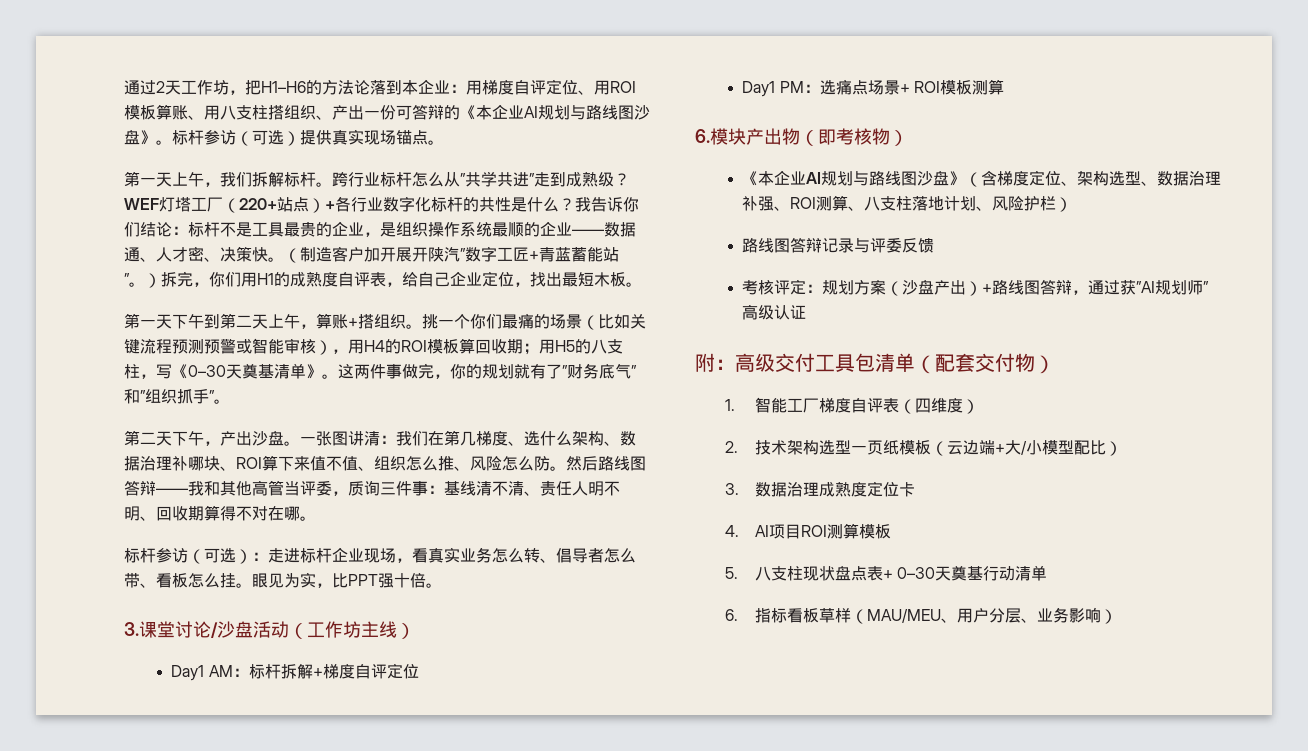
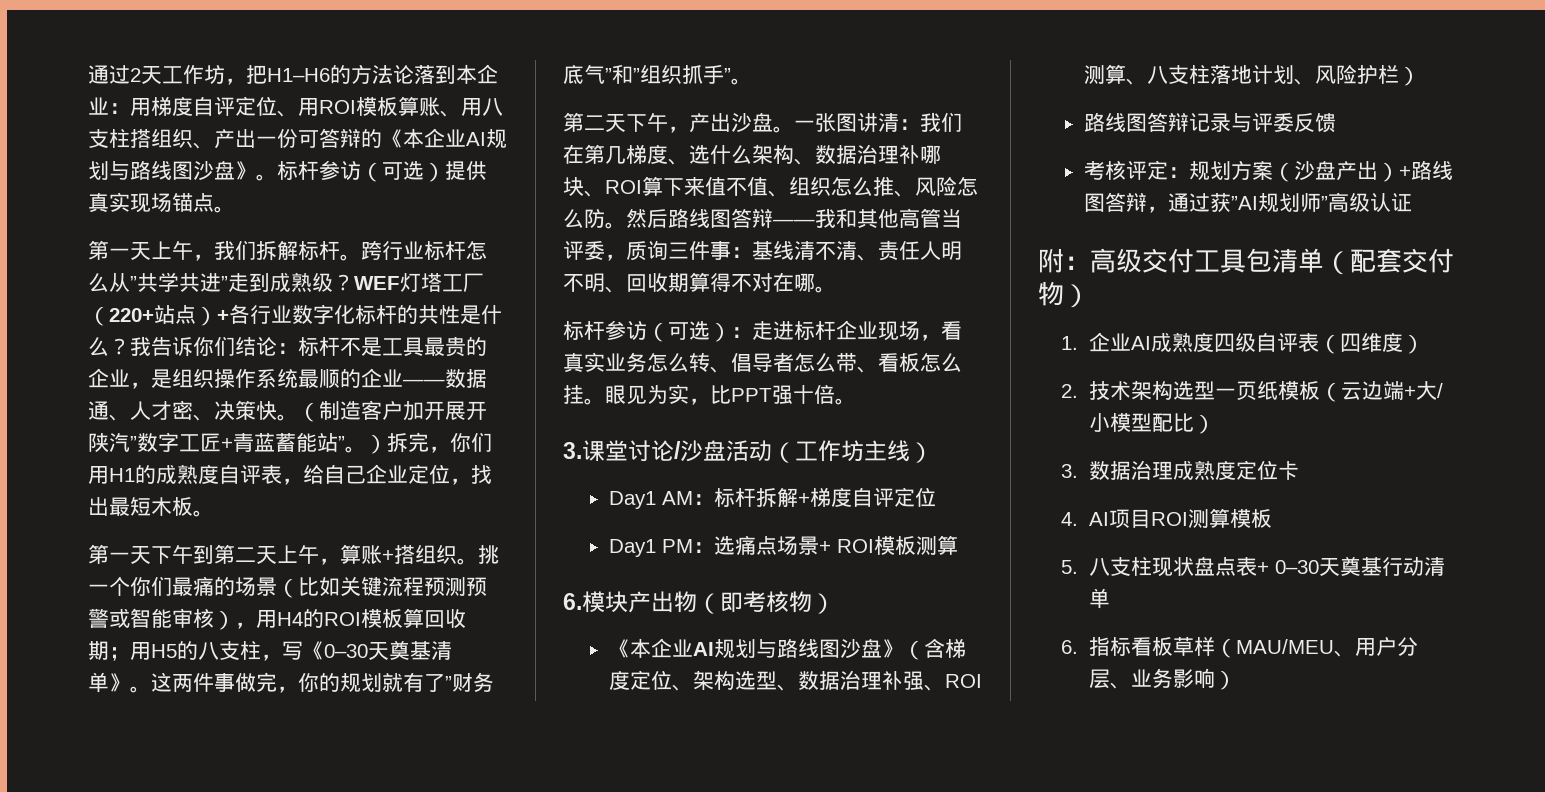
- 1.智能工厂梯度自评表（四维度）
+ 1.企业AI成熟度四级自评表（四维度）

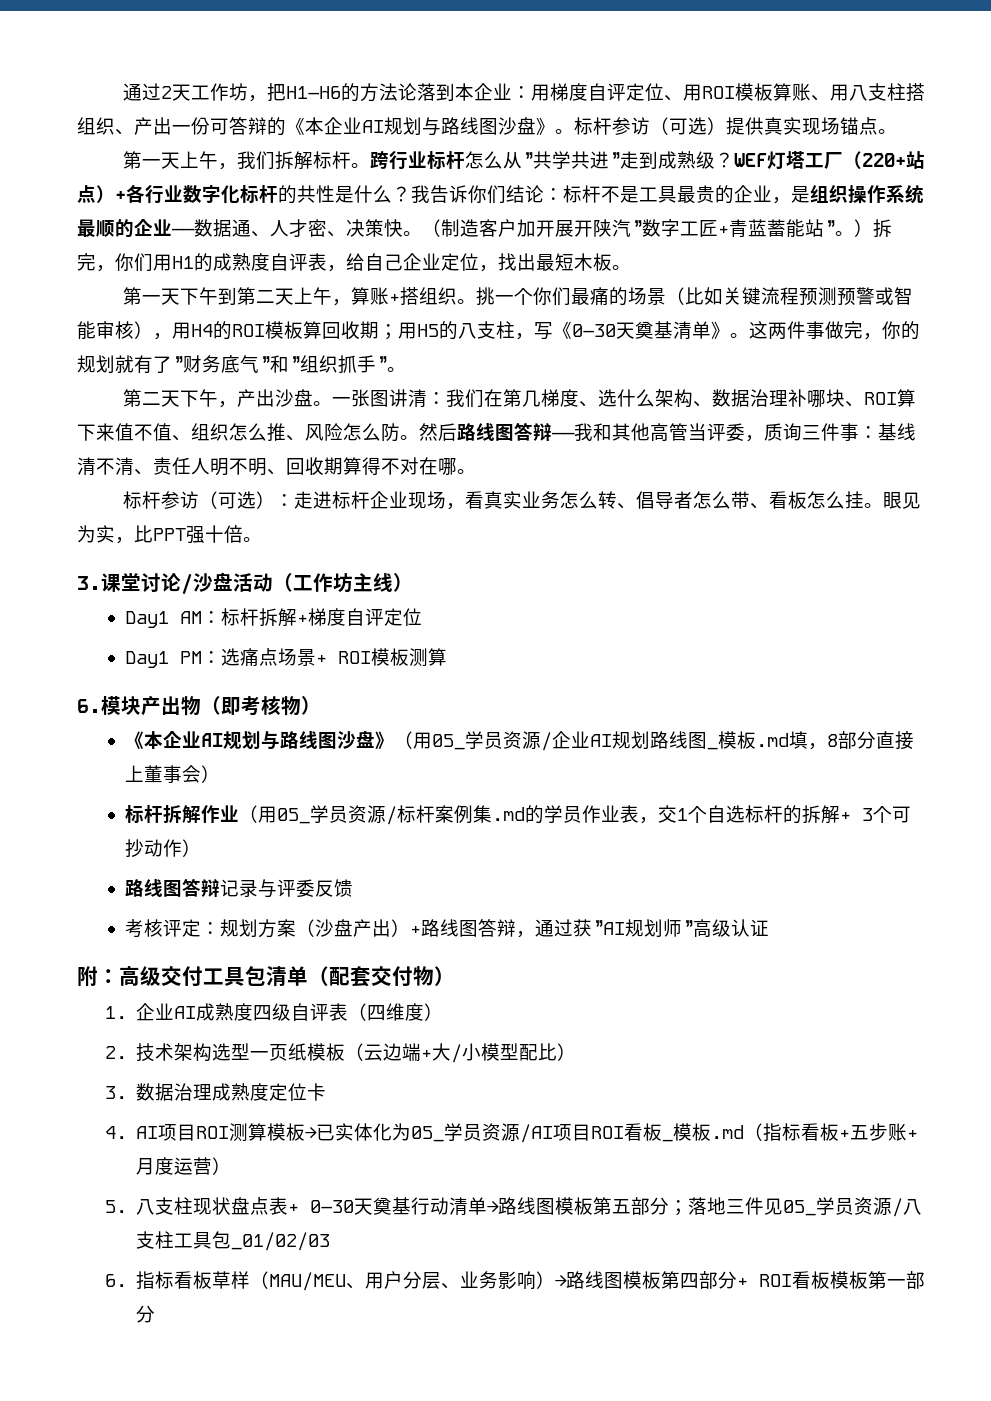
- 《本企业AI规划与路线图沙盘》（含梯度定位、架构选型、数据治理补强、ROI测算、八支柱落地计划、风险护栏）
+ 《本企业AI规划与路线图沙盘》（用05_学员资源/企业AI规划路线图_模板.md填，8部分直接上董事会）
+ 标杆拆解作业（用05_学员资源/标杆案例集.md的学员作业表，交1个自选标杆的拆解+ 3个可抄动作）
- 4. AI项目ROI测算模板
+ 4. AI项目ROI测算模板→已实体化为05_学员资源/AI项目ROI看板_模板.md（指标看板+五步账+月度运营）
- 5.八支柱现状盘点表+ 0–30天奠基行动清单
+ 5.八支柱现状盘点表+ 0–30天奠基行动清单→路线图模板第五部分；落地三件见05_学员资源/八支柱工具包_01/02/03
- 6.指标看板草样（MAU/MEU、用户分层、业务影响）
+ 6.指标看板草样（MAU/MEU、用户分层、业务影响）→路线图模板第四部分+ ROI看板模板第一部分

